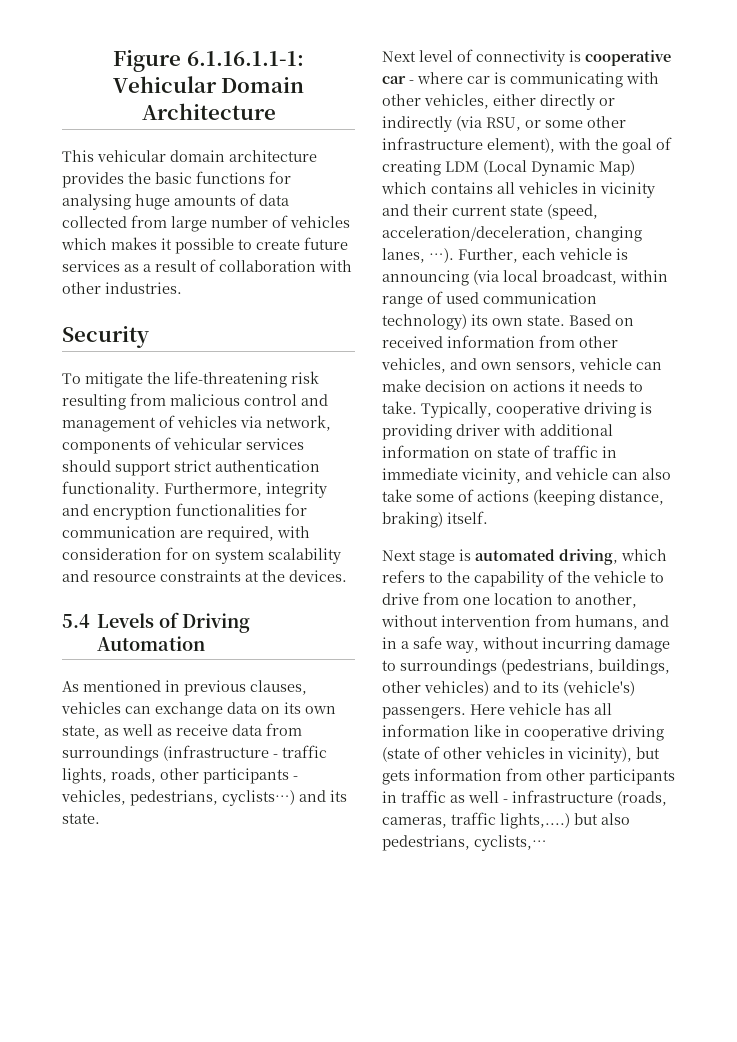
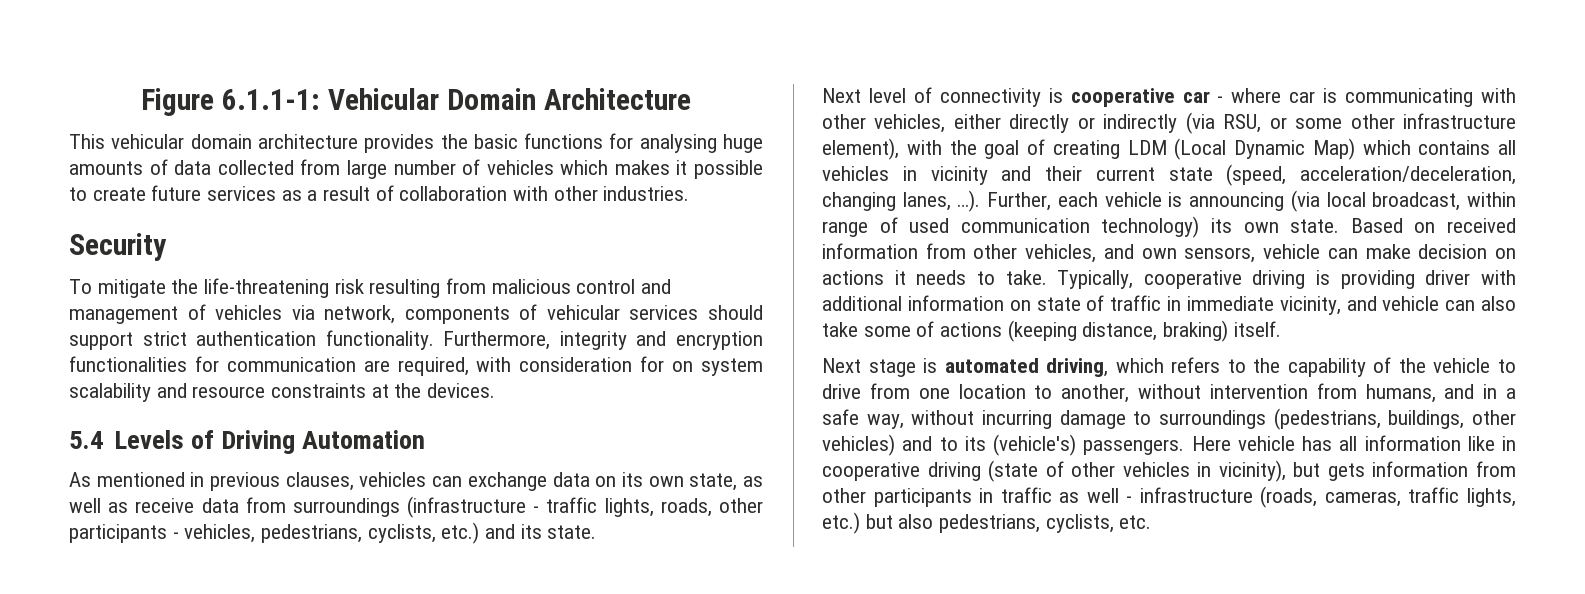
- Figure 6.1.16.1.1-1: Vehicular Domain Architecture
+ Figure 6.1.1-1: Vehicular Domain Architecture
- As mentioned in previous clauses, vehicles can exchange data on its own state, as well as receive data from surroundings (infrastructure - traffic lights, roads, other participants - vehicles, pedestrians, cyclists…) and its state.
+ As mentioned in previous clauses, vehicles can exchange data on its own state, as well as receive data from surroundings (infrastructure - traffic lights, roads, other participants - vehicles, pedestrians, cyclists, etc.) and its state.
- Here vehicle has all information like in cooperative driving (state of other vehicles in vicinity), but gets information from other participants in traffic as well - infrastructure (roads, cameras, traffic lights,....) but also pedestrians, cyclists,…
+ Here vehicle has all information like in cooperative driving (state of other vehicles in vicinity), but gets information from other participants in traffic as well - infrastructure (roads, cameras, traffic lights, etc.) but also pedestrians, cyclists, etc.

